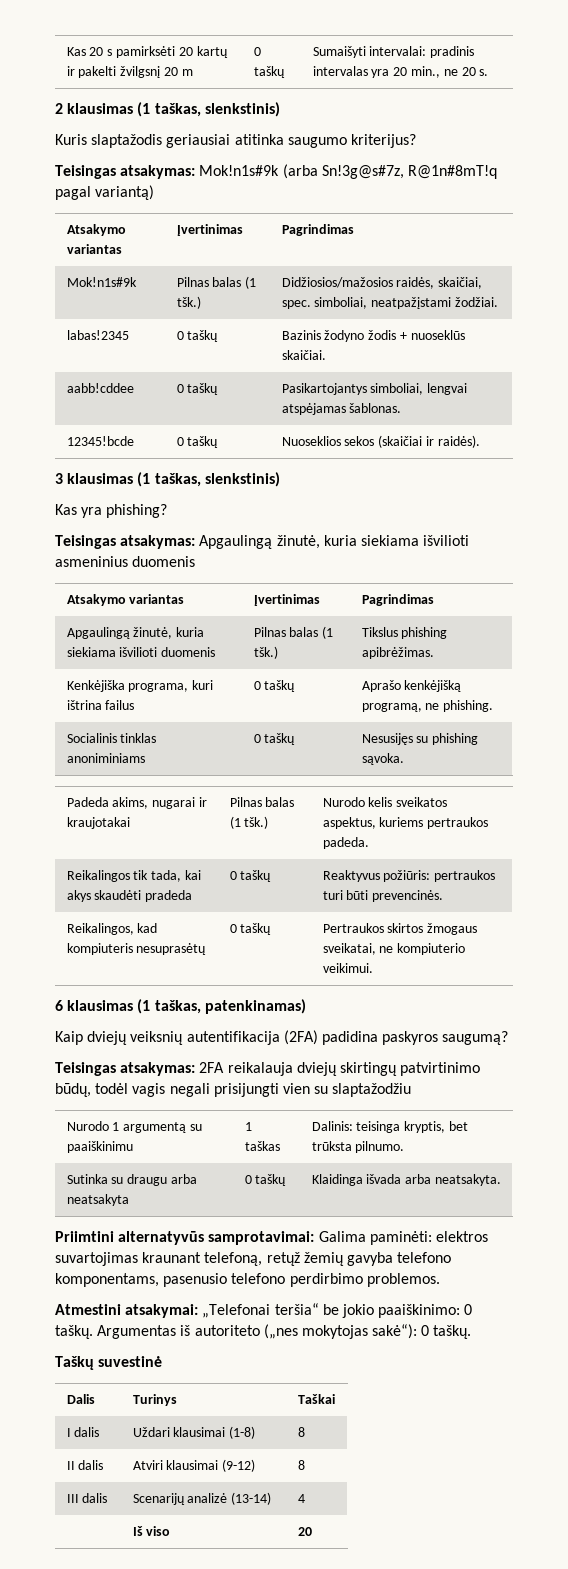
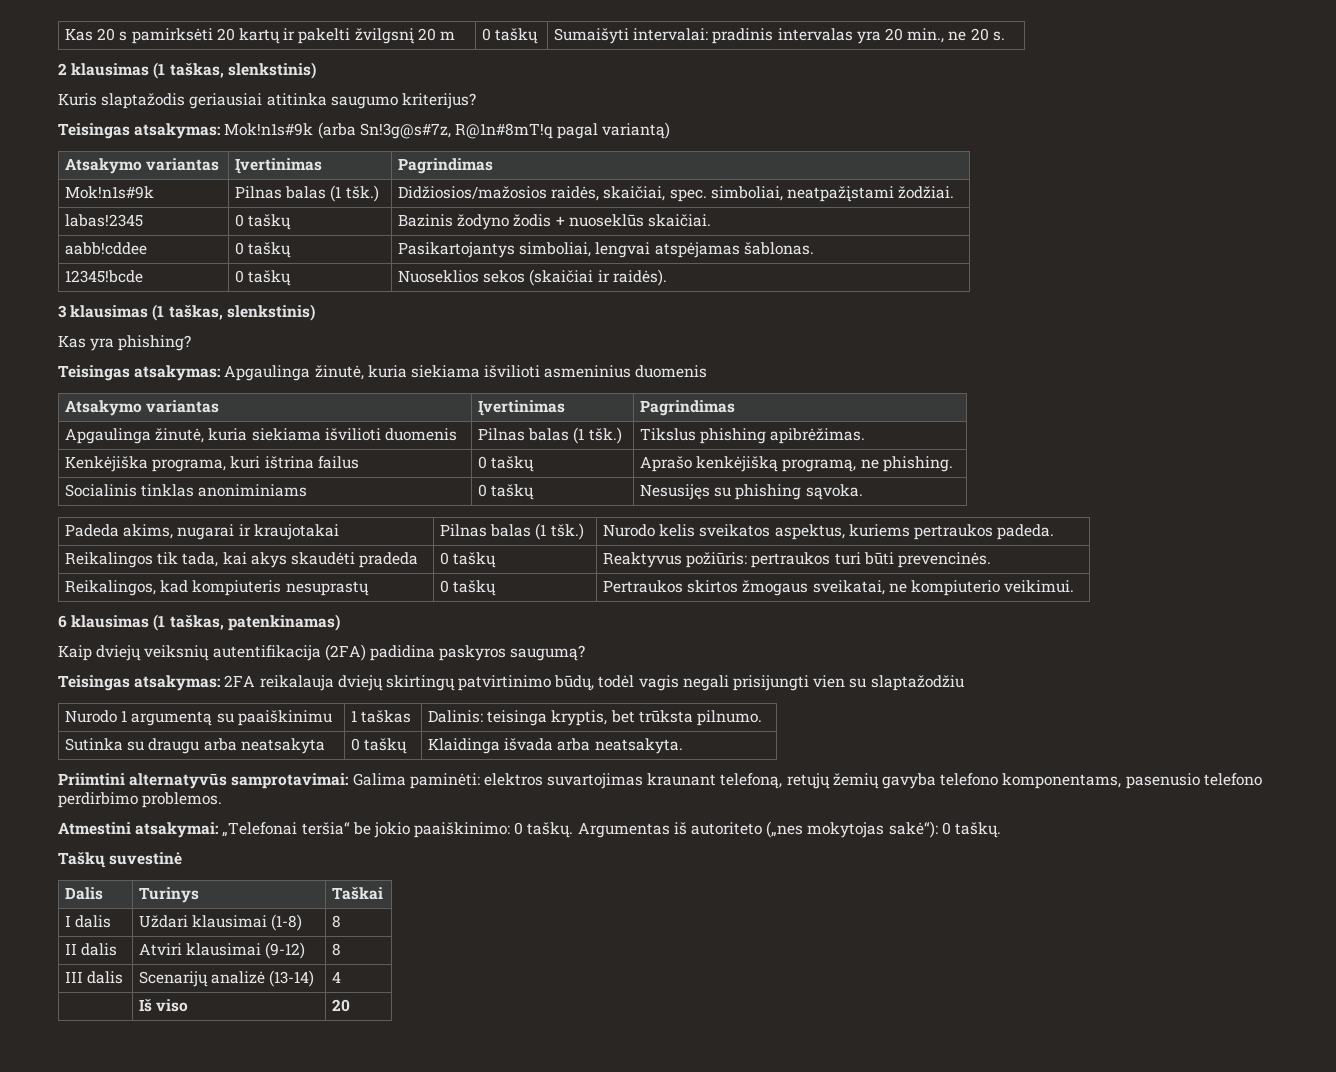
- Teisingas atsakymas: Apgaulingą žinutė, kuria siekiama išvilioti asmeninius duomenis
+ Teisingas atsakymas: Apgaulinga žinutė, kuria siekiama išvilioti asmeninius duomenis
- Apgaulingą žinutė, kuria siekiama išvilioti duomenis | Pilnas balas (1 tšk.) | Tikslus phishing apibrėžimas.
+ Apgaulinga žinutė, kuria siekiama išvilioti duomenis | Pilnas balas (1 tšk.) | Tikslus phishing apibrėžimas.
- Reikalingos, kad kompiuteris nesuprasėtų | 0 taškų | Pertraukos skirtos žmogaus sveikatai, ne kompiuterio veikimui.
+ Reikalingos, kad kompiuteris nesuprastų | 0 taškų | Pertraukos skirtos žmogaus sveikatai, ne kompiuterio veikimui.
- Priimtini alternatyvūs samprotavimai: Galima paminėti: elektros suvartojimas kraunant telefoną, retųž žemių gavyba telefono komponentams, pasenusio telefono perdirbimo problemos.
+ Priimtini alternatyvūs samprotavimai: Galima paminėti: elektros suvartojimas kraunant telefoną, retųjų žemių gavyba telefono komponentams, pasenusio telefono perdirbimo problemos.

